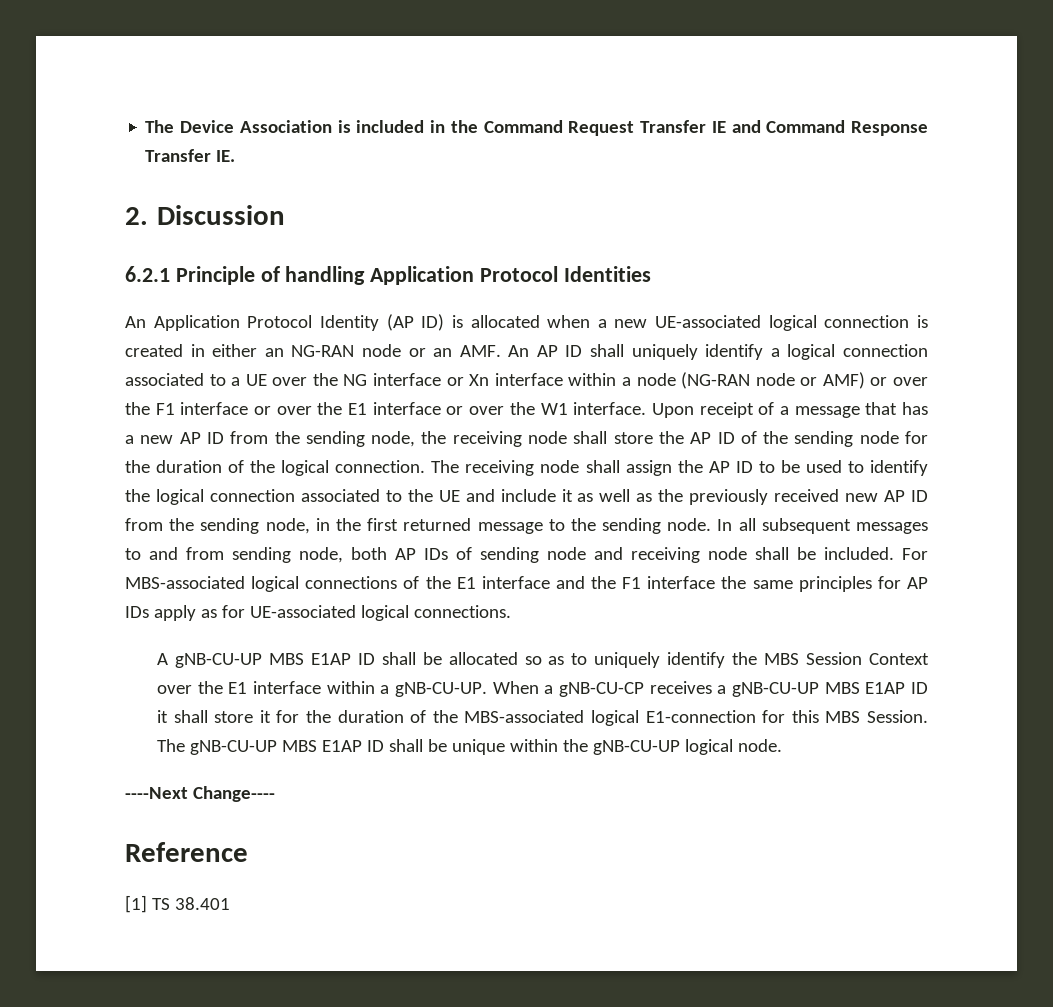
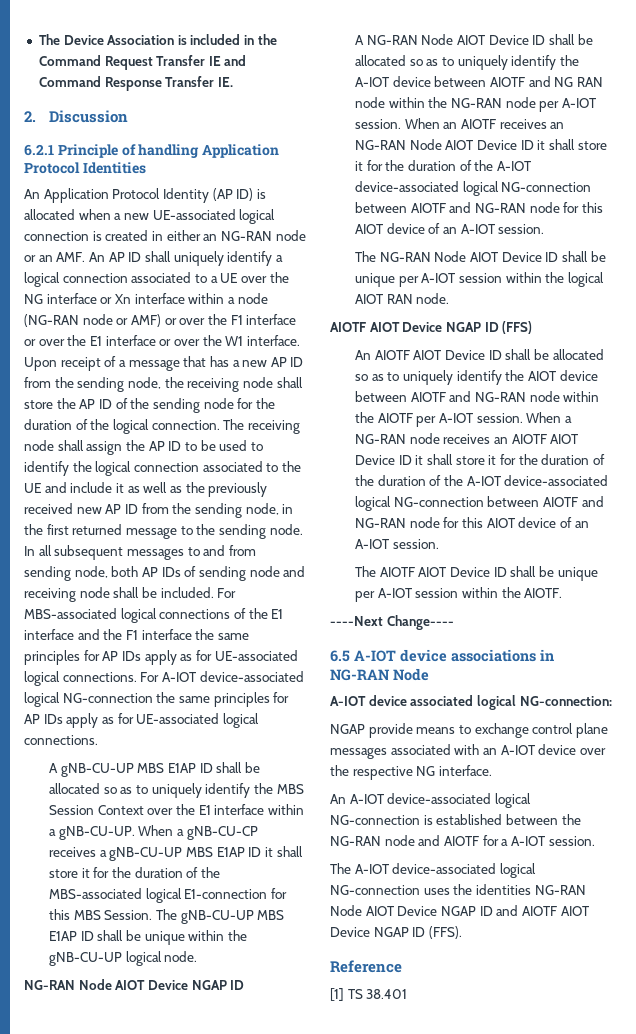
+ For A-IOT device-associated logical NG-connection the same principles for AP IDs apply as for UE-associated logical connections.
  The gNB-CU-UP MBS E1AP ID shall be unique within the gNB-CU-UP logical node.
+ NG-RAN Node AIOT Device NGAP ID
+ A NG-RAN Node AIOT Device ID shall be allocated so as to uniquely identify the A-IOT device between AIOTF and NG RAN node within the NG-RAN node per A-IOT session. When an AIOTF receives an NG-RAN Node AIOT Device ID it shall store it for the duration of the A-IOT device-associated logical NG-connection between AIOTF and NG-RAN node for this AIOT device of an A-IOT session.
+ The NG-RAN Node AIOT Device ID shall be unique per A-IOT session within the logical AIOT RAN node.
+ AIOTF AIOT Device NGAP ID (FFS)
+ An AIOTF AIOT Device ID shall be allocated so as to uniquely identify the AIOT device between AIOTF and NG-RAN node within the AIOTF per A-IOT session. When a NG-RAN node receives an AIOTF AIOT Device ID it shall store it for the duration of the duration of the A-IOT device-associated logical NG-connection between AIOTF and NG-RAN node for this AIOT device of an A-IOT session.
+ The AIOTF AIOT Device ID shall be unique per A-IOT session within the AIOTF.
  ----Next Change----
+ 6.5 A-IOT device associations in NG-RAN Node
+ A-IOT device associated logical NG-connection:
+ NGAP provide means to exchange control plane messages associated with an A-IOT device over the respective NG interface.
+ An A-IOT device-associated logical NG-connection is established between the NG-RAN node and AIOTF for a A-IOT session.
+ The A-IOT device-associated logical NG-connection uses the identities NG-RAN Node AIOT Device NGAP ID and AIOTF AIOT Device NGAP ID (FFS).

